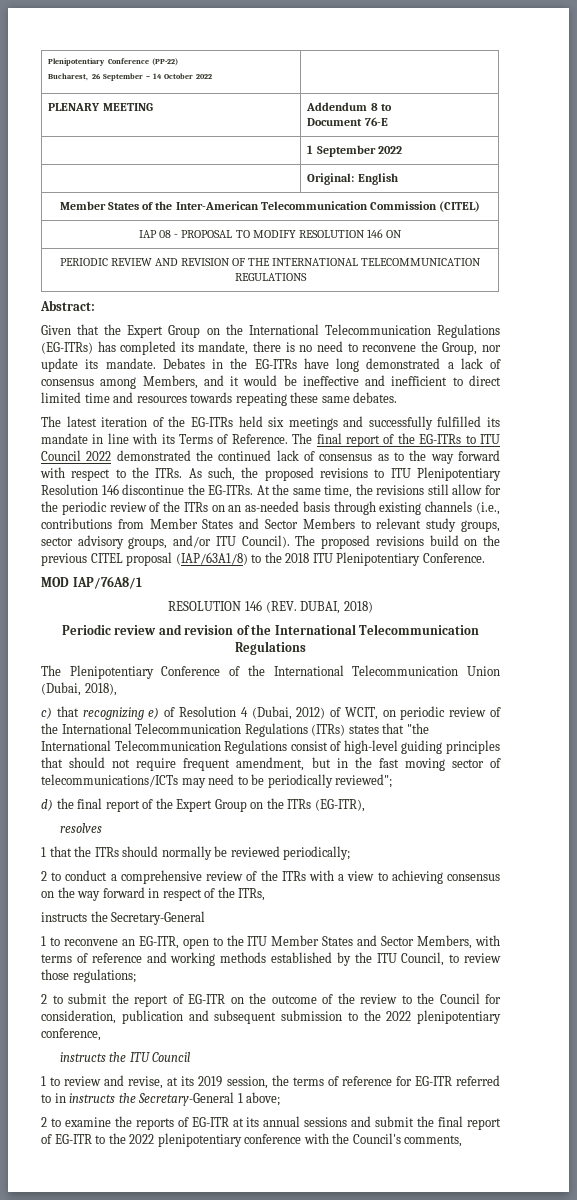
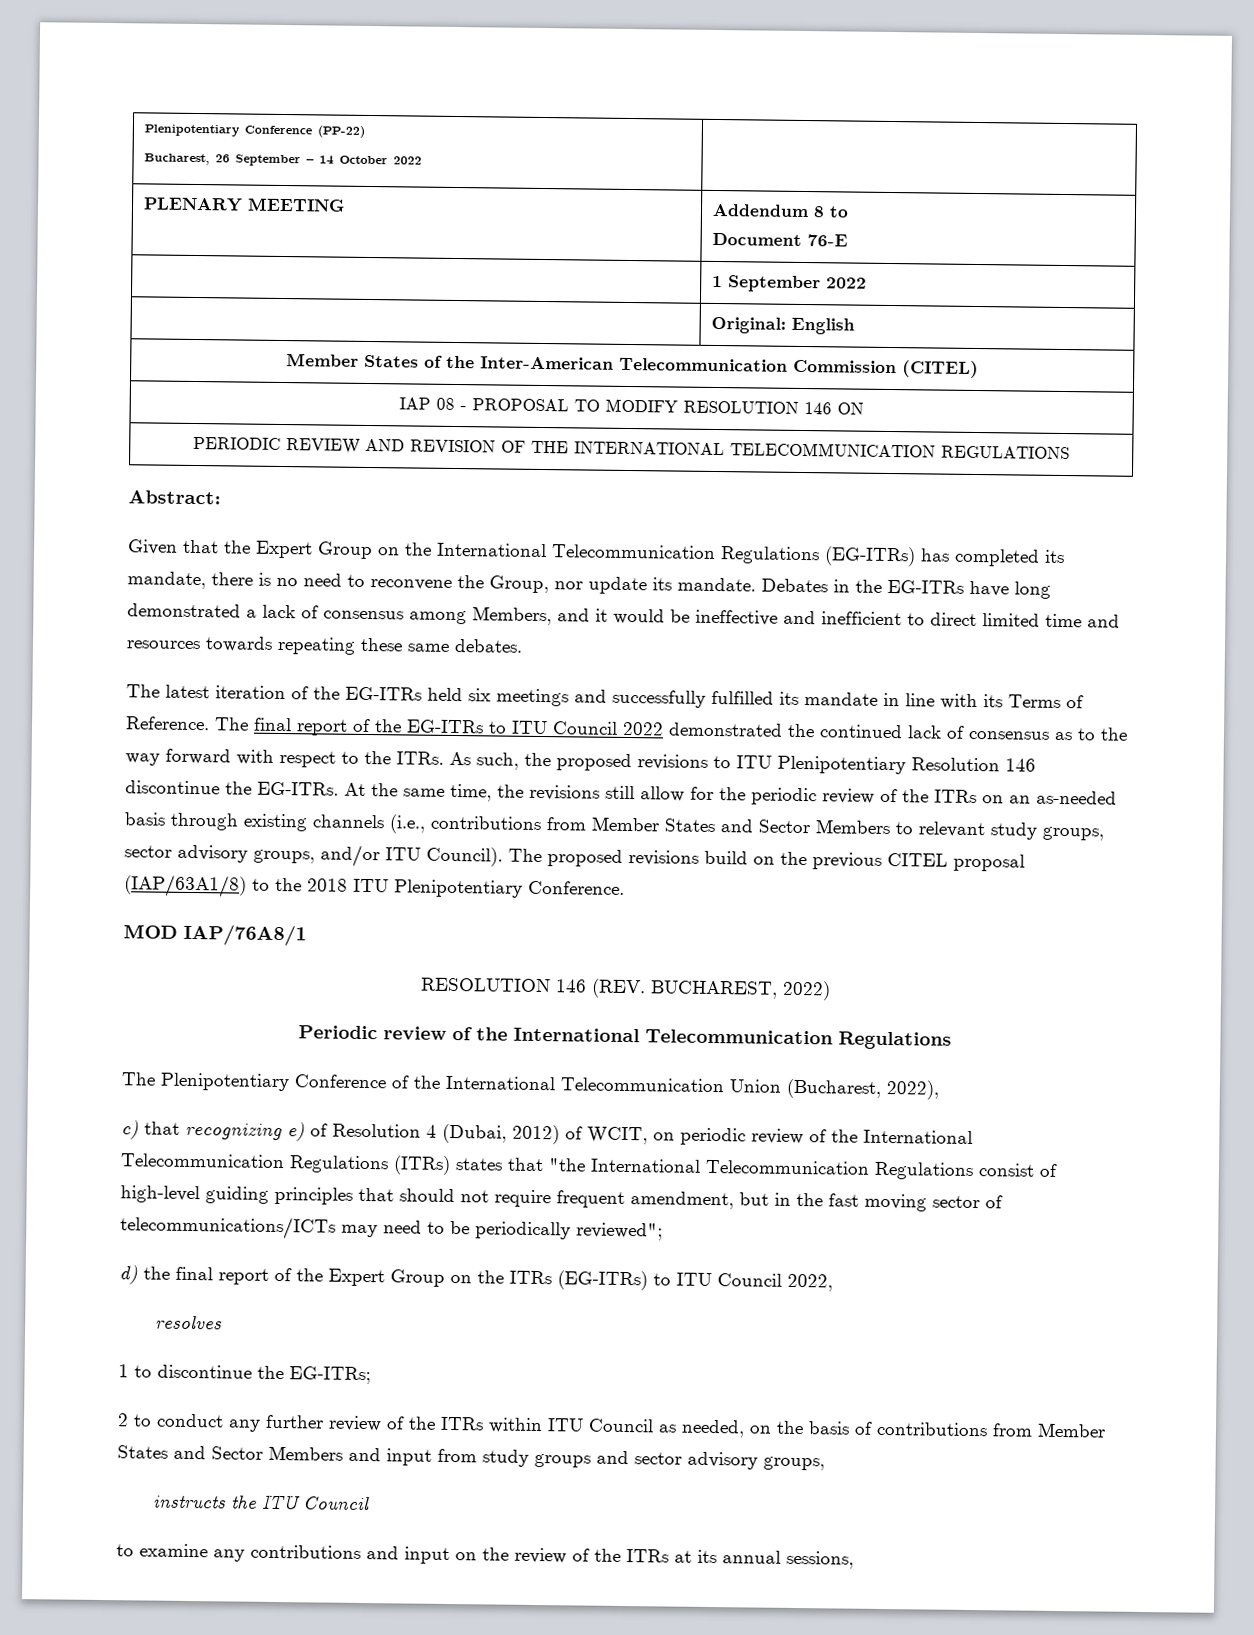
- RESOLUTION 146 (REV. DUBAI, 2018)
+ RESOLUTION 146 (REV. BUCHAREST, 2022)
- Periodic review and revision of the International Telecommunication Regulations
+ Periodic review of the International Telecommunication Regulations
- The Plenipotentiary Conference of the International Telecommunication Union (Dubai, 2018),
+ The Plenipotentiary Conference of the International Telecommunication Union (Bucharest, 2022),
- d) the final report of the Expert Group on the ITRs (EG-ITR),
+ d) the final report of the Expert Group on the ITRs (EG-ITRs) to ITU Council 2022,
  resolves
- 1 that the ITRs should normally be reviewed periodically;
+ 1 to discontinue the EG-ITRs;
- 2 to conduct a comprehensive review of the ITRs with a view to achieving consensus on the way forward in respect of the ITRs,
- instructs the Secretary-General
- 1 to reconvene an EG-ITR, open to the ITU Member States and Sector Members, with terms of reference and working methods established by the ITU Council, to review those regulations;
- 2 to submit the report of EG-ITR on the outcome of the review to the Council for consideration, publication and subsequent submission to the 2022 plenipotentiary conference,
+ 2 to conduct any further review of the ITRs within ITU Council as needed, on the basis of contributions from Member States and Sector Members and input from study groups and sector advisory groups,
  instructs the ITU Council
- 1 to review and revise, at its 2019 session, the terms of reference for EG-ITR referred to in instructs the Secretary-General 1 above;
- 2 to examine the reports of EG-ITR at its annual sessions and submit the final report of EG-ITR to the 2022 plenipotentiary conference with the Council's comments,
+ to examine any contributions and input on the review of the ITRs at its annual sessions,

